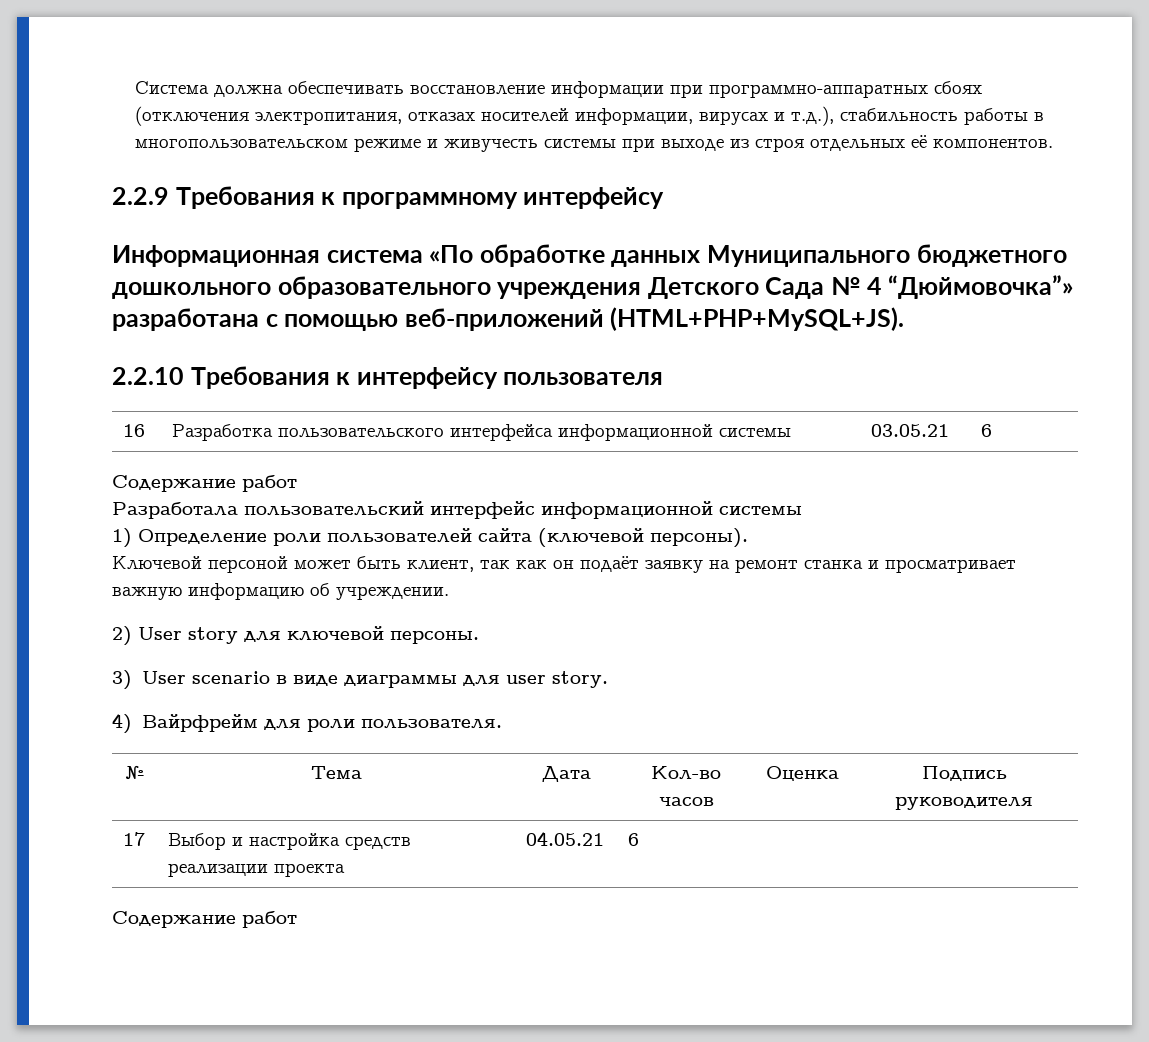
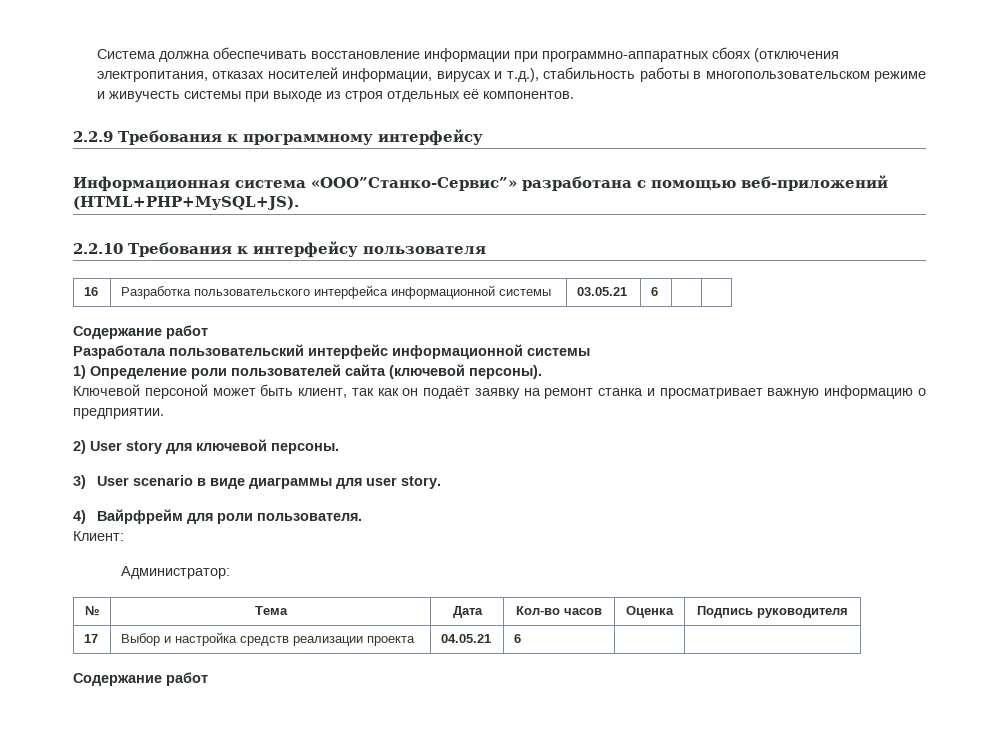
- Информационная система «По обработке данных Муниципального бюджетного дошкольного образовательного учреждения Детского Сада № 4 “Дюймовочка”» разработана с помощью веб-приложений (HTML+PHP+MySQL+JS).
+ Информационная система «ООО”Станко-Сервис”» разработана с помощью веб-приложений (HTML+PHP+MySQL+JS).
- Ключевой персоной может быть клиент, так как он подаёт заявку на ремонт станка и просматривает важную информацию об учреждении.
+ Ключевой персоной может быть клиент, так как он подаёт заявку на ремонт станка и просматривает важную информацию о предприятии.
+ Клиент:
+ Администратор:

